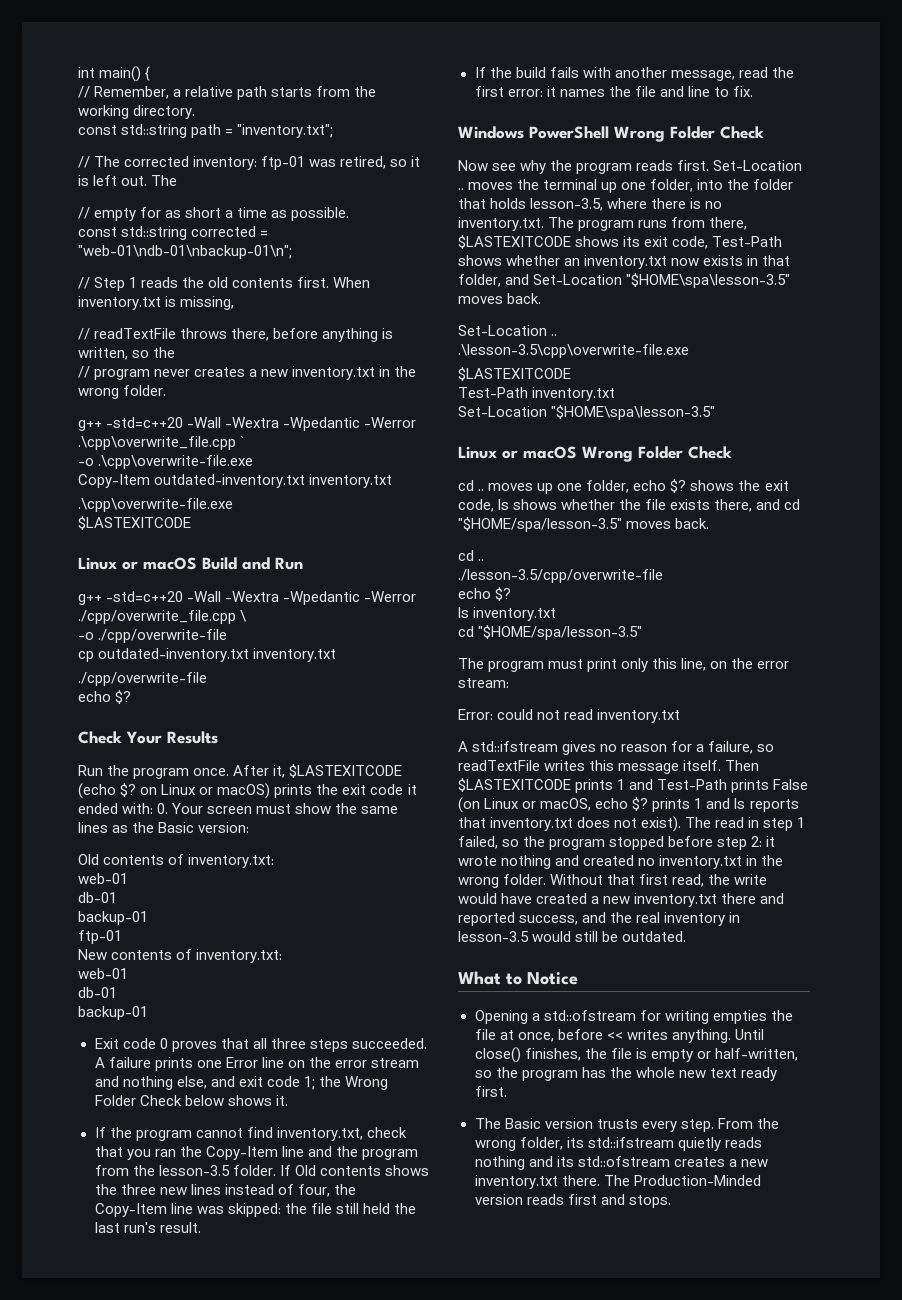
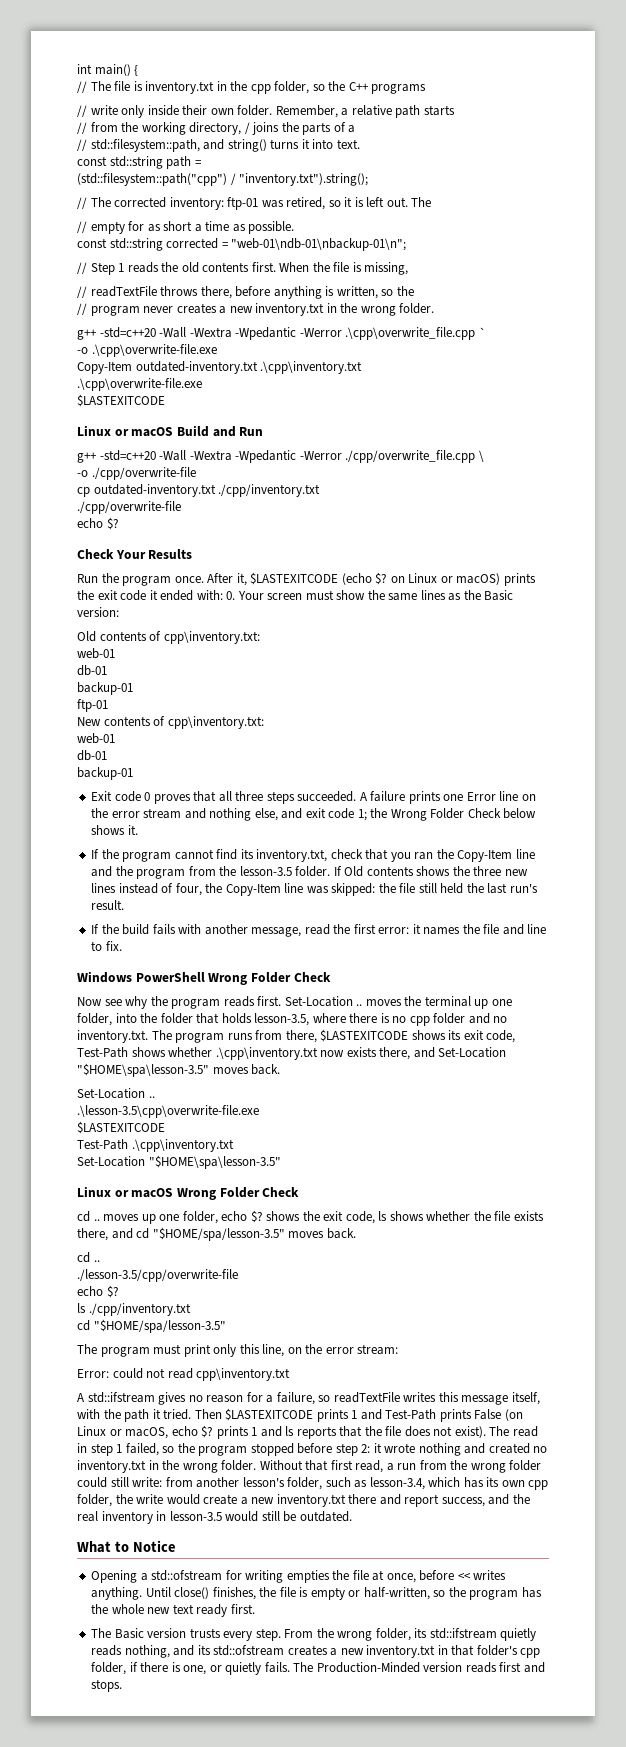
- // Remember, a relative path starts from the working directory.
+ // The file is inventory.txt in the cpp folder, so the C++ programs
+ // write only inside their own folder. Remember, a relative path starts
+ // from the working directory, / joins the parts of a
+ // std::filesystem::path, and string() turns it into text.
- const std::string path = "inventory.txt";
+ const std::string path =
+ (std::filesystem::path("cpp") / "inventory.txt").string();
- When inventory.txt is missing,
+ When the file is missing,
- Copy-Item outdated-inventory.txt inventory.txt
+ Copy-Item outdated-inventory.txt .\cpp\inventory.txt
- cp outdated-inventory.txt inventory.txt
+ cp outdated-inventory.txt ./cpp/inventory.txt
- Old contents of inventory.txt:
+ Old contents of cpp\inventory.txt:
- New contents of inventory.txt:
+ New contents of cpp\inventory.txt:
- If the program cannot find inventory.txt, check that you ran the Copy-Item line and the program from the lesson-3.5 folder.
+ If the program cannot find its inventory.txt, check that you ran the Copy-Item line and the program from the lesson-3.5 folder.
- Set-Location .. moves the terminal up one folder, into the folder that holds lesson-3.5, where there is no inventory.txt. The program runs from there, $LASTEXITCODE shows its exit code, Test-Path shows whether an inventory.txt now exists in that folder, and Set-Location "$HOME\spa\lesson-3.5" moves back.
+ Set-Location .. moves the terminal up one folder, into the folder that holds lesson-3.5, where there is no cpp folder and no inventory.txt. The program runs from there, $LASTEXITCODE shows its exit code, Test-Path shows whether .\cpp\inventory.txt now exists there, and Set-Location "$HOME\spa\lesson-3.5" moves back.
- Test-Path inventory.txt
+ Test-Path .\cpp\inventory.txt
- ls inventory.txt
+ ls ./cpp/inventory.txt
- Error: could not read inventory.txt
+ Error: could not read cpp\inventory.txt
- A std::ifstream gives no reason for a failure, so readTextFile writes this message itself.
+ A std::ifstream gives no reason for a failure, so readTextFile writes this message itself, with the path it tried.
- Then $LASTEXITCODE prints 1 and Test-Path prints False (on Linux or macOS, echo $? prints 1 and ls reports that inventory.txt does not exist).
+ Then $LASTEXITCODE prints 1 and Test-Path prints False (on Linux or macOS, echo $? prints 1 and ls reports that the file does not exist).
- Without that first read, the write would have created a new inventory.txt there and reported success, and the real inventory in lesson-3.5 would still be outdated.
+ Without that first read, a run from the wrong folder could still write: from another lesson's folder, such as lesson-3.4, which has its own cpp folder, the write would create a new inventory.txt there and report success, and the real inventory in lesson-3.5 would still be outdated.
- From the wrong folder, its std::ifstream quietly reads nothing and its std::ofstream creates a new inventory.txt there.
+ From the wrong folder, its std::ifstream quietly reads nothing, and its std::ofstream creates a new inventory.txt in that folder's cpp folder, if there is one, or quietly fails.

